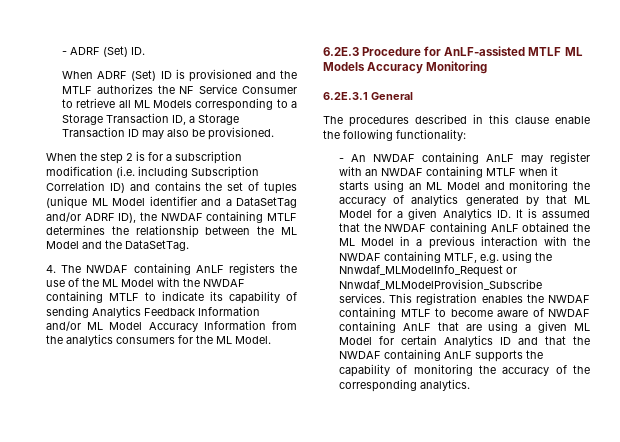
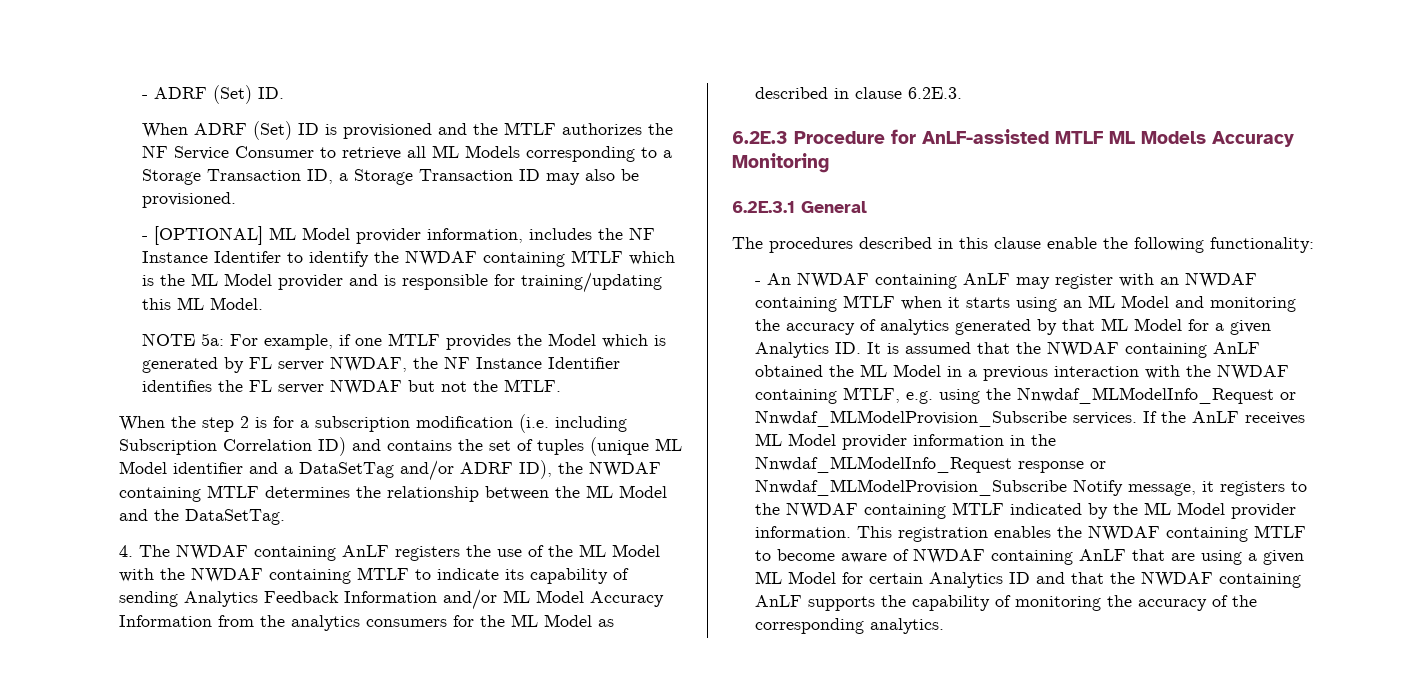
+ - [OPTIONAL] ML Model provider information, includes the NF Instance Identifer to identify the NWDAF containing MTLF which is the ML Model provider and is responsible for training/updating this ML Model.
+ NOTE 5a: For example, if one MTLF provides the Model which is generated by FL server NWDAF, the NF Instance Identifier identifies the FL server NWDAF but not the MTLF.
- 4. The NWDAF containing AnLF registers the use of the ML Model with the NWDAF containing MTLF to indicate its capability of sending Analytics Feedback Information and/or ML Model Accuracy Information from the analytics consumers for the ML Model.
+ 4. The NWDAF containing AnLF registers the use of the ML Model with the NWDAF containing MTLF to indicate its capability of sending Analytics Feedback Information and/or ML Model Accuracy Information from the analytics consumers for the ML Model as described in clause 6.2E.3.
+ If the AnLF receives ML Model provider information in the Nnwdaf_MLModelInfo_Request response or Nnwdaf_MLModelProvision_Subscribe Notify message, it registers to the NWDAF containing MTLF indicated by the ML Model provider information.

